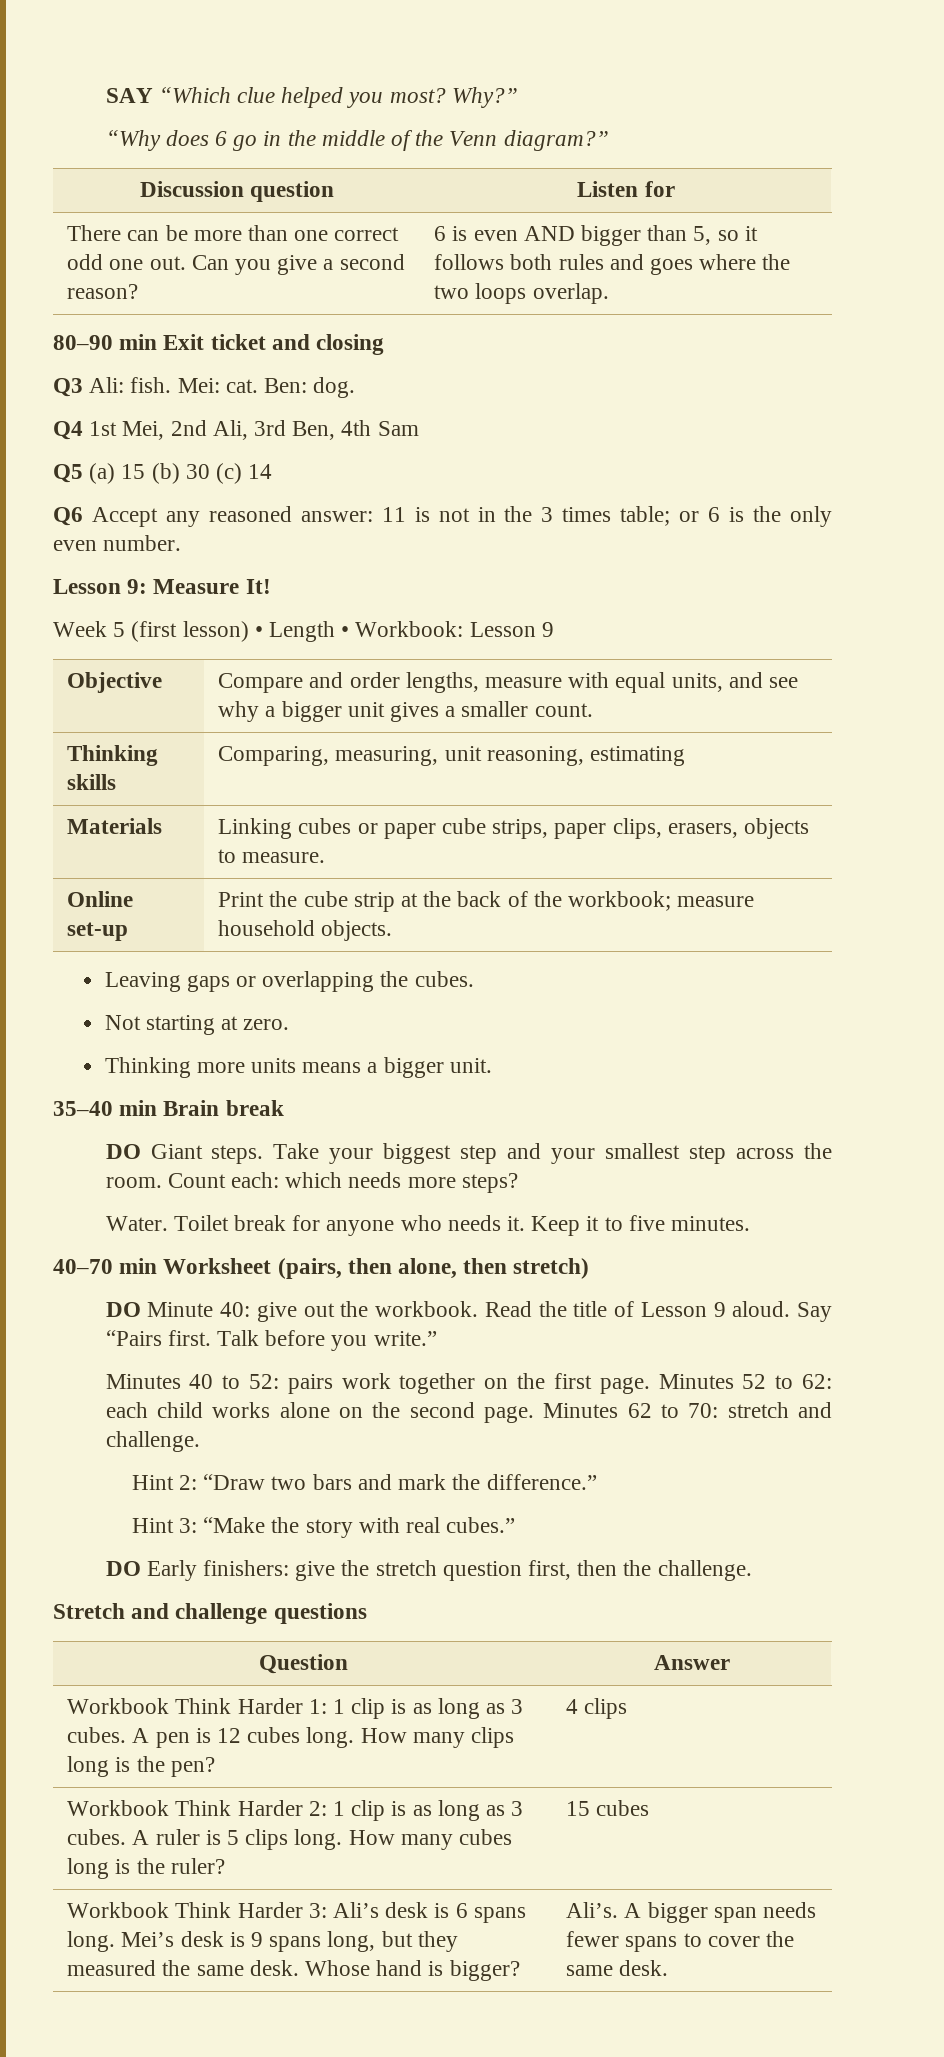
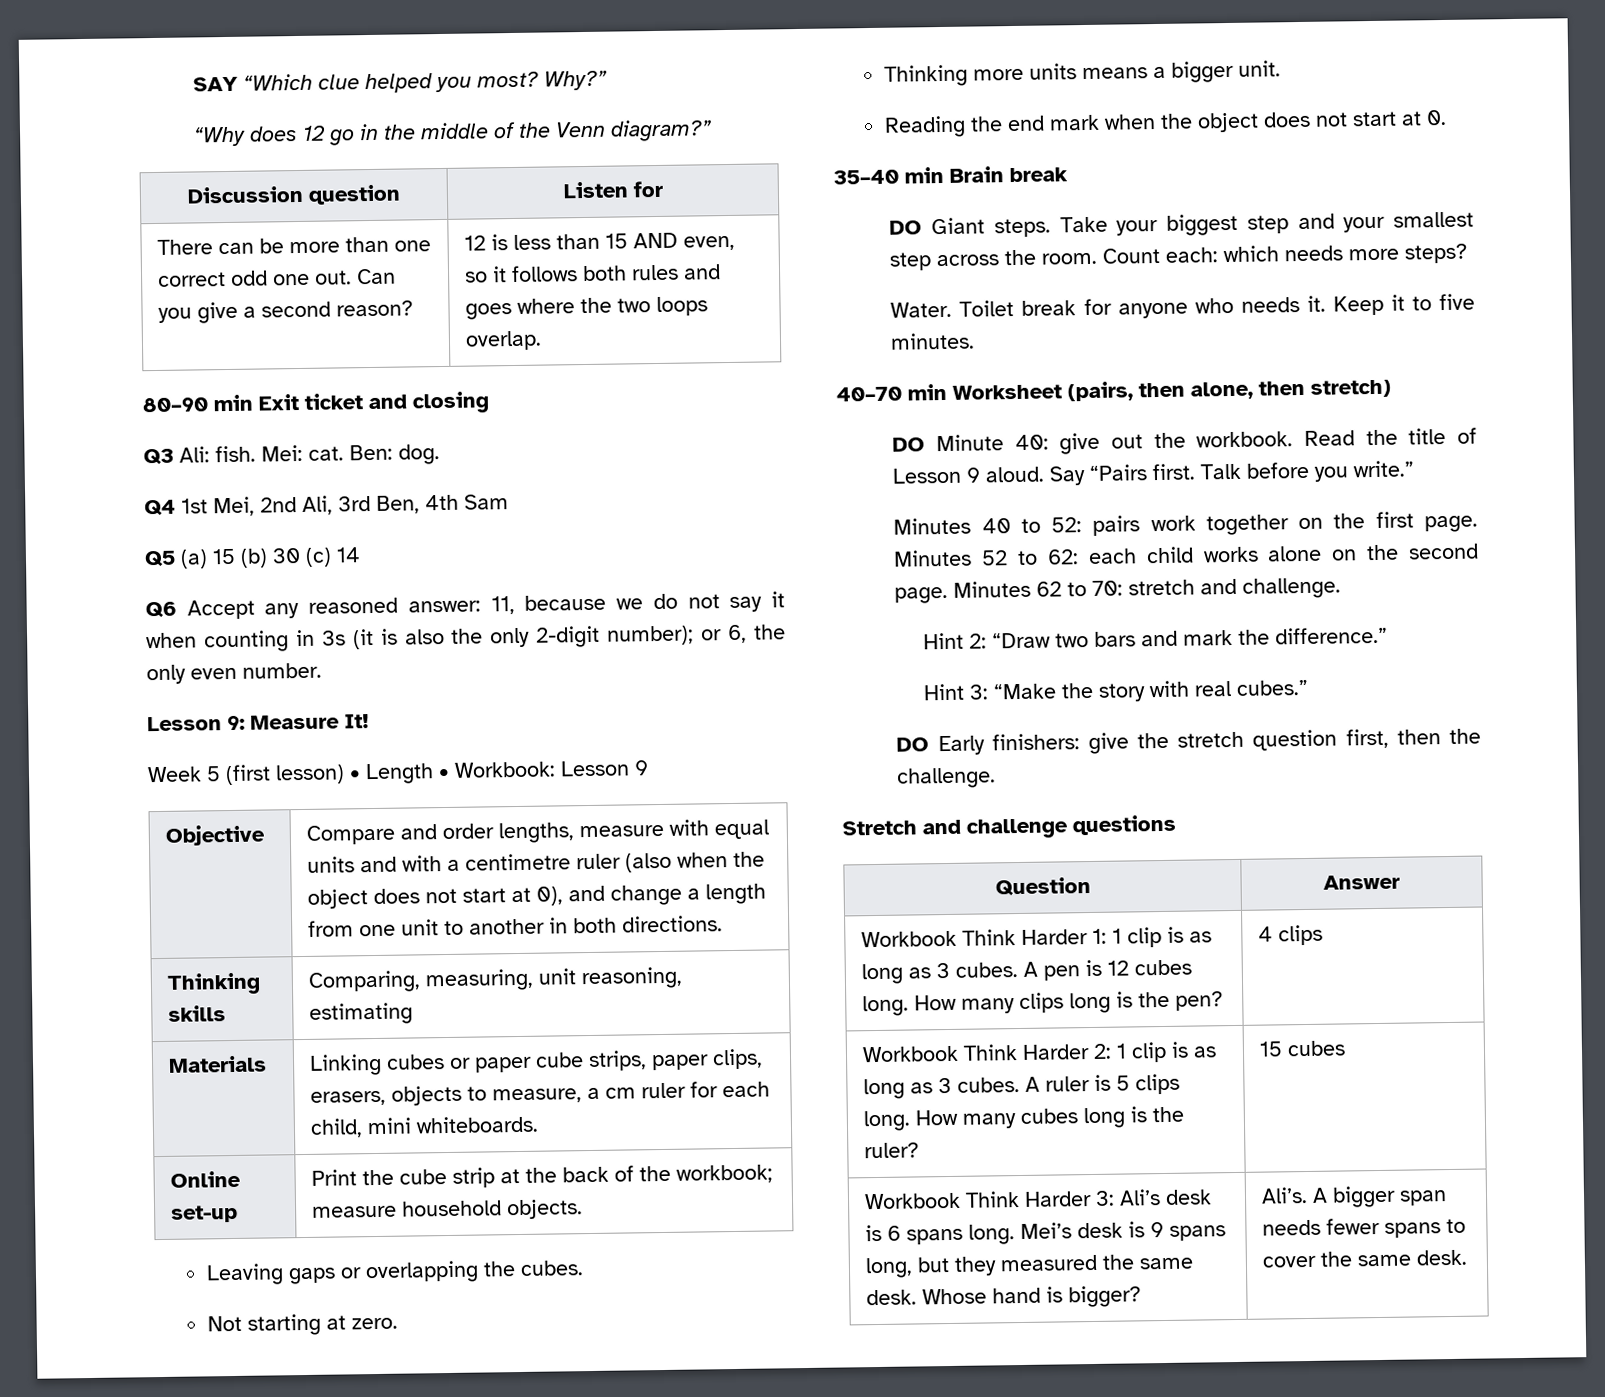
- “Why does 6 go in the middle of the Venn diagram?”
+ “Why does 12 go in the middle of the Venn diagram?”
- There can be more than one correct odd one out. Can you give a second reason? | 6 is even AND bigger than 5, so it follows both rules and goes where the two loops overlap.
+ There can be more than one correct odd one out. Can you give a second reason? | 12 is less than 15 AND even, so it follows both rules and goes where the two loops overlap.
- Q6 Accept any reasoned answer: 11 is not in the 3 times table; or 6 is the only even number.
+ Q6 Accept any reasoned answer: 11, because we do not say it when counting in 3s (it is also the only 2-digit number); or 6, the only even number.
- Objective | Compare and order lengths, measure with equal units, and see why a bigger unit gives a smaller count.
+ Objective | Compare and order lengths, measure with equal units and with a centimetre ruler (also when the object does not start at 0), and change a length from one unit to another in both directions.
- Materials | Linking cubes or paper cube strips, paper clips, erasers, objects to measure.
+ Materials | Linking cubes or paper cube strips, paper clips, erasers, objects to measure, a cm ruler for each child, mini whiteboards.
+ Reading the end mark when the object does not start at 0.

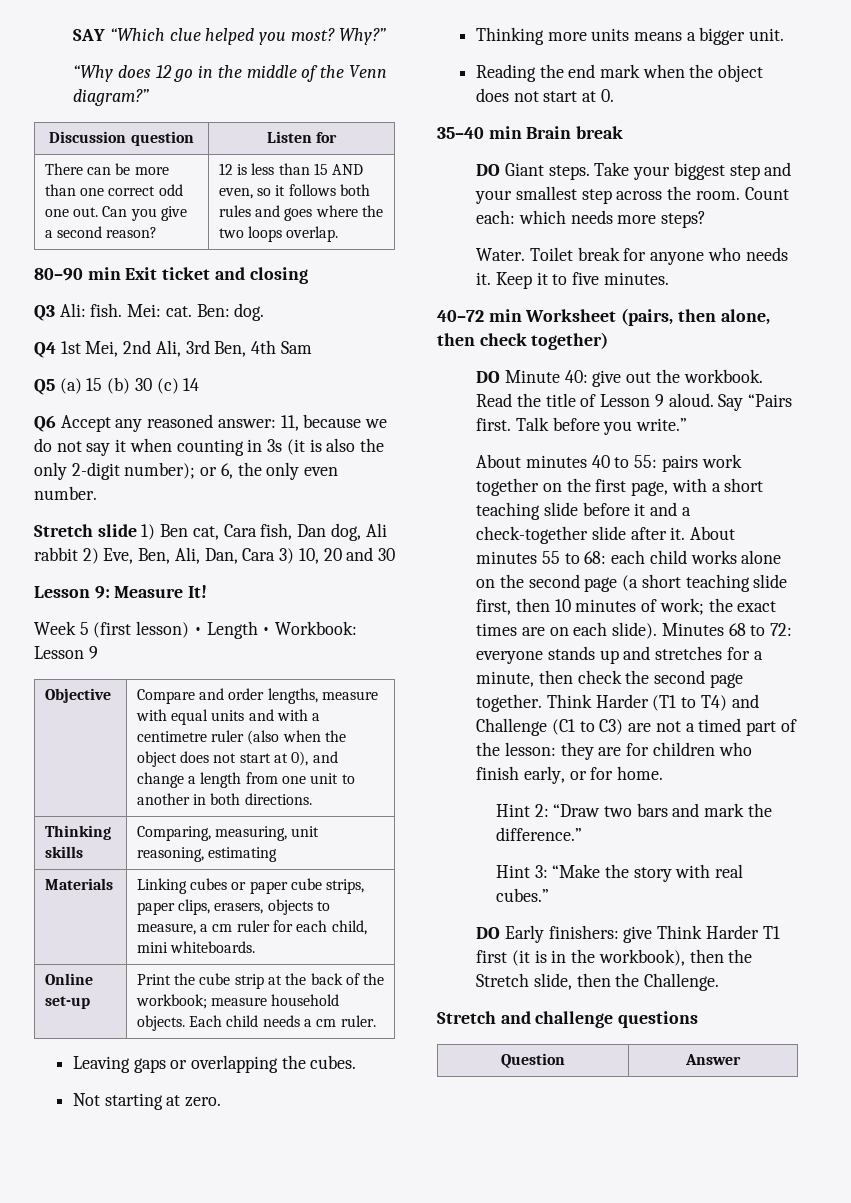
+ Stretch slide 1) Ben cat, Cara fish, Dan dog, Ali rabbit 2) Eve, Ben, Ali, Dan, Cara 3) 10, 20 and 30
- Online set-up | Print the cube strip at the back of the workbook; measure household objects.
+ Online set-up | Print the cube strip at the back of the workbook; measure household objects. Each child needs a cm ruler.
- 40–70 min Worksheet (pairs, then alone, then stretch)
+ 40–72 min Worksheet (pairs, then alone, then check together)
- Minutes 40 to 52: pairs work together on the first page. Minutes 52 to 62: each child works alone on the second page. Minutes 62 to 70: stretch and challenge.
+ About minutes 40 to 55: pairs work together on the first page, with a short teaching slide before it and a check-together slide after it. About minutes 55 to 68: each child works alone on the second page (a short teaching slide first, then 10 minutes of work; the exact times are on each slide). Minutes 68 to 72: everyone stands up and stretches for a minute, then check the second page together. Think Harder (T1 to T4) and Challenge (C1 to C3) are not a timed part of the lesson: they are for children who finish early, or for home.
- DO Early finishers: give the stretch question first, then the challenge.
+ DO Early finishers: give Think Harder T1 first (it is in the workbook), then the Stretch slide, then the Challenge.
- Workbook Think Harder 1: 1 clip is as long as 3 cubes. A pen is 12 cubes long. How many clips long is the pen? | 4 clips
- Workbook Think Harder 2: 1 clip is as long as 3 cubes. A ruler is 5 clips long. How many cubes long is the ruler? | 15 cubes
- Workbook Think Harder 3: Ali’s desk is 6 spans long. Mei’s desk is 9 spans long, but they measured the same desk. Whose hand is bigger? | Ali’s. A bigger span needs fewer spans to cover the same desk.

